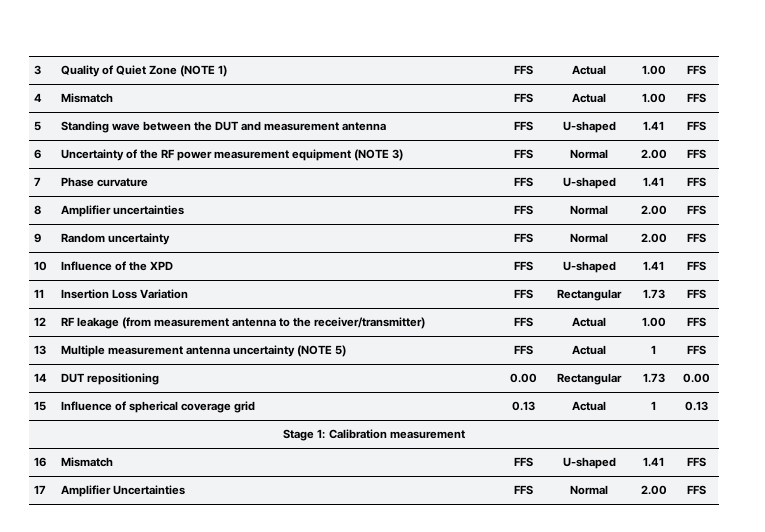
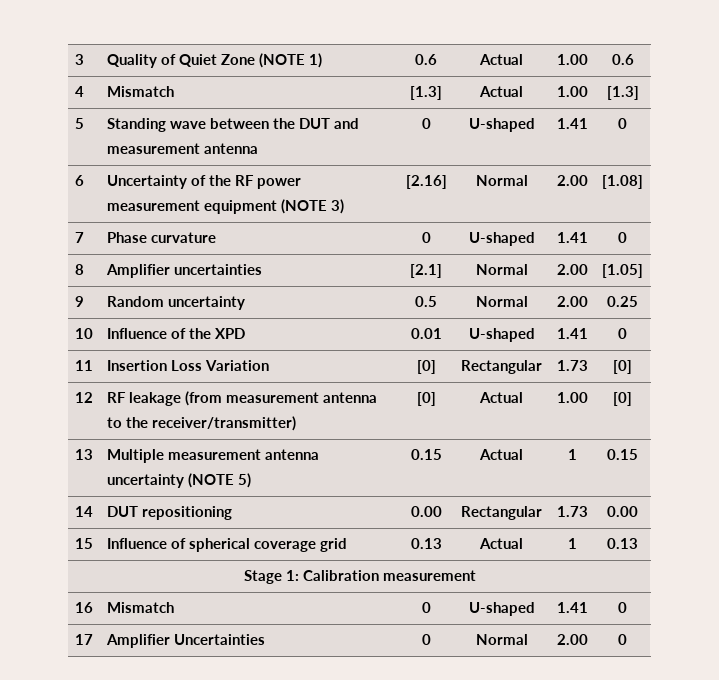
- 3 | Quality of Quiet Zone (NOTE 1) | FFS | Actual | 1.00 | FFS
+ 3 | Quality of Quiet Zone (NOTE 1) | 0.6 | Actual | 1.00 | 0.6
- 4 | Mismatch | FFS | Actual | 1.00 | FFS
+ 4 | Mismatch | [1.3] | Actual | 1.00 | [1.3]
- 5 | Standing wave between the DUT and measurement antenna | FFS | U-shaped | 1.41 | FFS
+ 5 | Standing wave between the DUT and measurement antenna | 0 | U-shaped | 1.41 | 0
- 6 | Uncertainty of the RF power measurement equipment (NOTE 3) | FFS | Normal | 2.00 | FFS
+ 6 | Uncertainty of the RF power measurement equipment (NOTE 3) | [2.16] | Normal | 2.00 | [1.08]
- 7 | Phase curvature | FFS | U-shaped | 1.41 | FFS
+ 7 | Phase curvature | 0 | U-shaped | 1.41 | 0
- 8 | Amplifier uncertainties | FFS | Normal | 2.00 | FFS
+ 8 | Amplifier uncertainties | [2.1] | Normal | 2.00 | [1.05]
- 9 | Random uncertainty | FFS | Normal | 2.00 | FFS
+ 9 | Random uncertainty | 0.5 | Normal | 2.00 | 0.25
- 10 | Influence of the XPD | FFS | U-shaped | 1.41 | FFS
+ 10 | Influence of the XPD | 0.01 | U-shaped | 1.41 | 0
- 11 | Insertion Loss Variation | FFS | Rectangular | 1.73 | FFS
+ 11 | Insertion Loss Variation | [0] | Rectangular | 1.73 | [0]
- 12 | RF leakage (from measurement antenna to the receiver/transmitter) | FFS | Actual | 1.00 | FFS
+ 12 | RF leakage (from measurement antenna to the receiver/transmitter) | [0] | Actual | 1.00 | [0]
- 13 | Multiple measurement antenna uncertainty (NOTE 5) | FFS | Actual | 1 | FFS
+ 13 | Multiple measurement antenna uncertainty (NOTE 5) | 0.15 | Actual | 1 | 0.15
- 16 | Mismatch | FFS | U-shaped | 1.41 | FFS
+ 16 | Mismatch | 0 | U-shaped | 1.41 | 0
- 17 | Amplifier Uncertainties | FFS | Normal | 2.00 | FFS
+ 17 | Amplifier Uncertainties | 0 | Normal | 2.00 | 0

